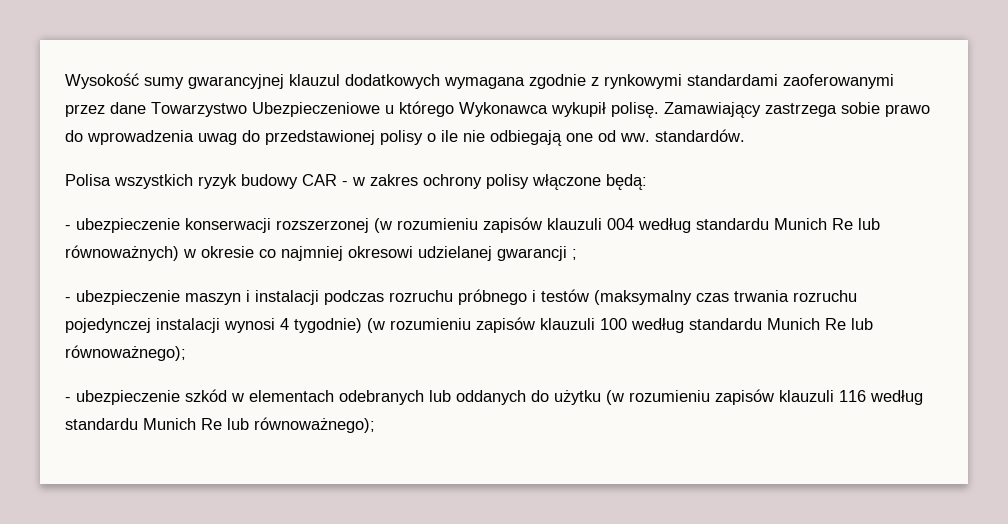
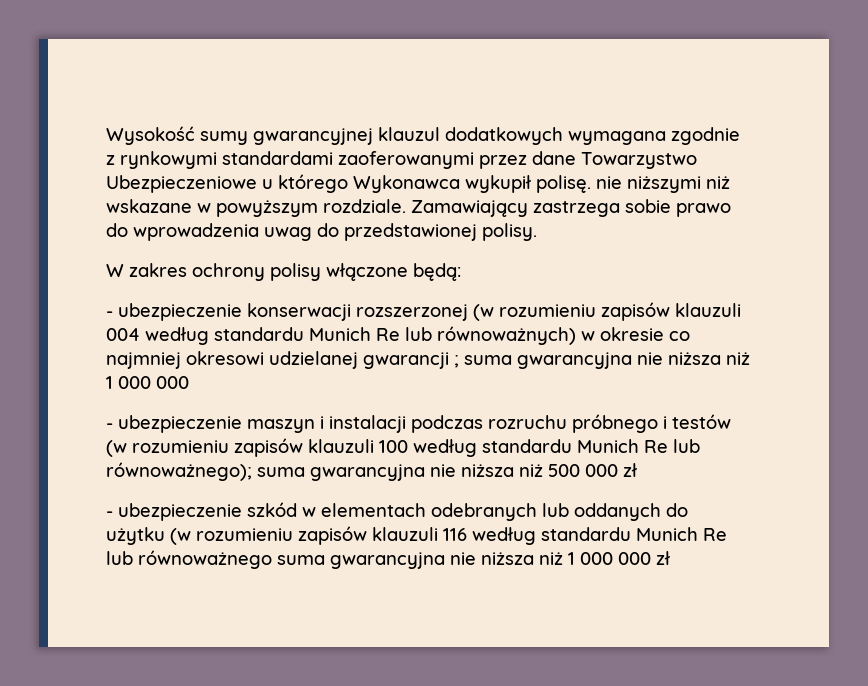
- Wysokość sumy gwarancyjnej klauzul dodatkowych wymagana zgodnie z rynkowymi standardami zaoferowanymi przez dane Towarzystwo Ubezpieczeniowe u którego Wykonawca wykupił polisę.
+ Wysokość sumy gwarancyjnej klauzul dodatkowych wymagana zgodnie z rynkowymi standardami zaoferowanymi przez dane Towarzystwo Ubezpieczeniowe u którego Wykonawca wykupił polisę. nie niższymi niż wskazane w powyższym rozdziale.
- Zamawiający zastrzega sobie prawo do wprowadzenia uwag do przedstawionej polisy o ile nie odbiegają one od ww. standardów.
- Polisa wszystkich ryzyk budowy CAR - w zakres ochrony polisy włączone będą:
+ Zamawiający zastrzega sobie prawo do wprowadzenia uwag do przedstawionej polisy.
+ W zakres ochrony polisy włączone będą:
- - ubezpieczenie konserwacji rozszerzonej (w rozumieniu zapisów klauzuli 004 według standardu Munich Re lub równoważnych) w okresie co najmniej okresowi udzielanej gwarancji ;
+ - ubezpieczenie konserwacji rozszerzonej (w rozumieniu zapisów klauzuli 004 według standardu Munich Re lub równoważnych) w okresie co najmniej okresowi udzielanej gwarancji ; suma gwarancyjna nie niższa niż 1 000 000
- - ubezpieczenie maszyn i instalacji podczas rozruchu próbnego i testów (maksymalny czas trwania rozruchu pojedynczej instalacji wynosi 4 tygodnie) (w rozumieniu zapisów klauzuli 100 według standardu Munich Re lub równoważnego);
+ - ubezpieczenie maszyn i instalacji podczas rozruchu próbnego i testów (w rozumieniu zapisów klauzuli 100 według standardu Munich Re lub równoważnego); suma gwarancyjna nie niższa niż 500 000 zł
- - ubezpieczenie szkód w elementach odebranych lub oddanych do użytku (w rozumieniu zapisów klauzuli 116 według standardu Munich Re lub równoważnego);
+ - ubezpieczenie szkód w elementach odebranych lub oddanych do użytku (w rozumieniu zapisów klauzuli 116 według standardu Munich Re lub równoważnego suma gwarancyjna nie niższa niż 1 000 000 zł

